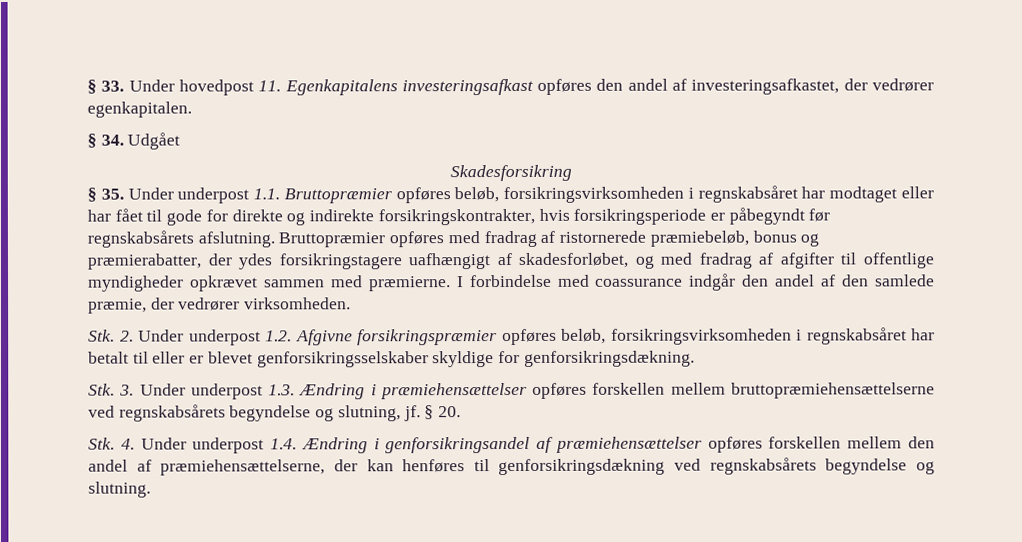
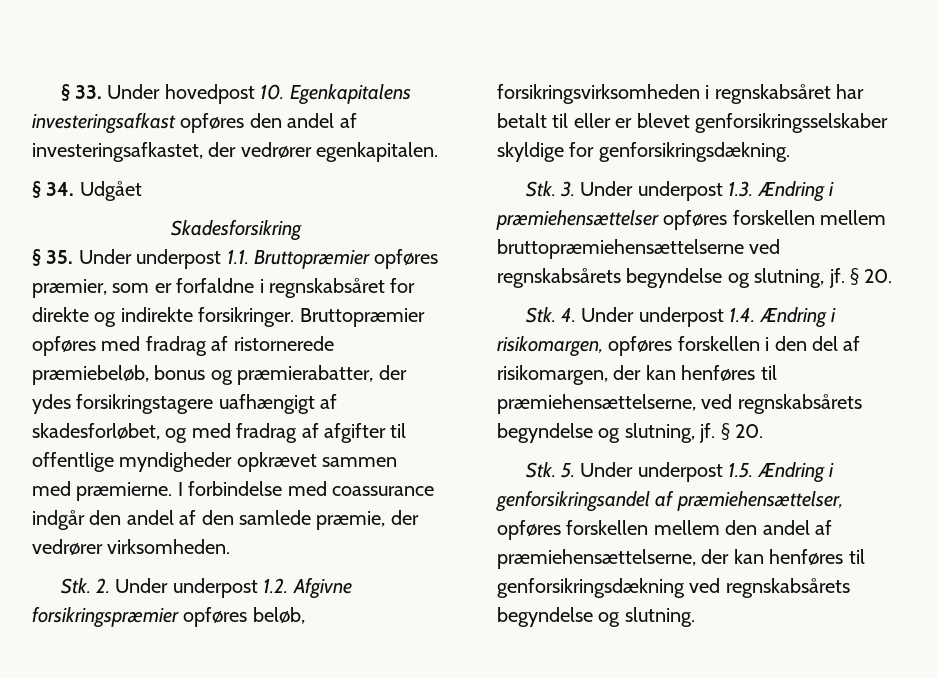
- § 33. Under hovedpost 11. Egenkapitalens investeringsafkast opføres den andel af investeringsafkastet, der vedrører egenkapitalen.
+ § 33. Under hovedpost 10. Egenkapitalens investeringsafkast opføres den andel af investeringsafkastet, der vedrører egenkapitalen.
- § 35. Under underpost 1.1. Bruttopræmier opføres beløb, forsikringsvirksomheden i regnskabsåret har modtaget eller har fået til gode for direkte og indirekte forsikringskontrakter, hvis forsikringsperiode er påbegyndt før regnskabsårets afslutning.
+ § 35. Under underpost 1.1. Bruttopræmier opføres præmier, som er forfaldne i regnskabsåret for direkte og indirekte forsikringer.
- Stk. 4. Under underpost 1.4. Ændring i genforsikringsandel af præmiehensættelser opføres forskellen mellem den andel af præmiehensættelserne, der kan henføres til genforsikringsdækning ved regnskabsårets begyndelse og slutning.
+ Stk. 4. Under underpost 1.4. Ændring i risikomargen, opføres forskellen i den del af risikomargen, der kan henføres til præmiehensættelserne, ved regnskabsårets begyndelse og slutning, jf. § 20.
+ Stk. 5. Under underpost 1.5. Ændring i genforsikringsandel af præmiehensættelser, opføres forskellen mellem den andel af præmiehensættelserne, der kan henføres til genforsikringsdækning ved regnskabsårets begyndelse og slutning.

